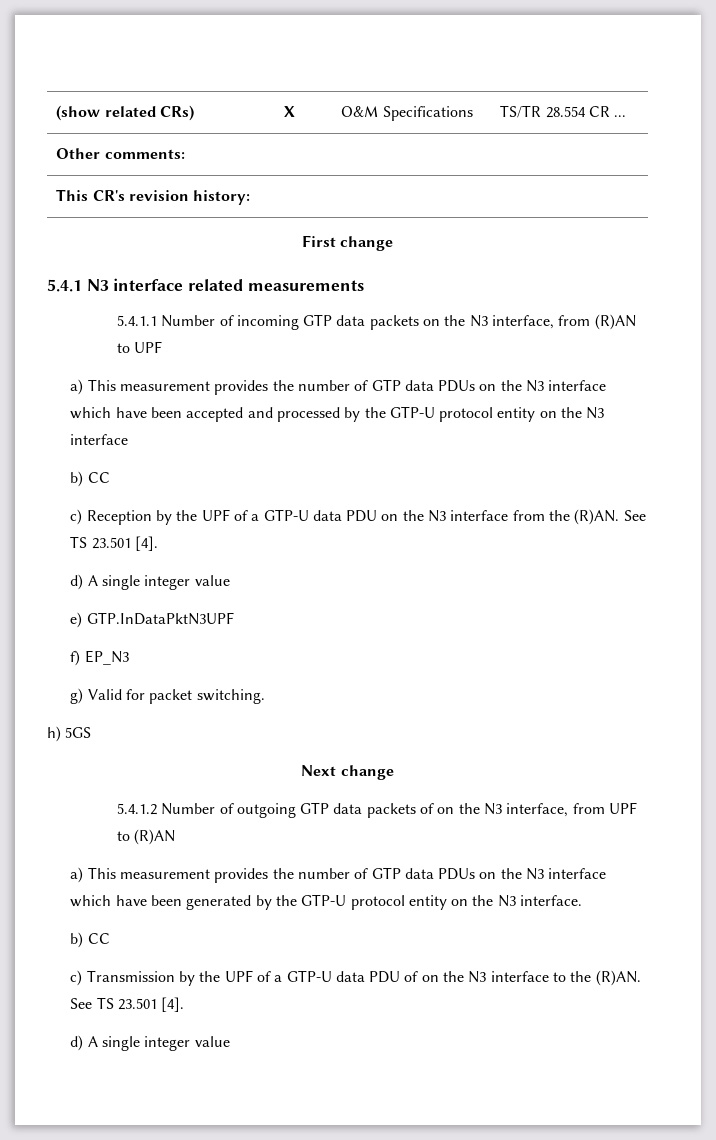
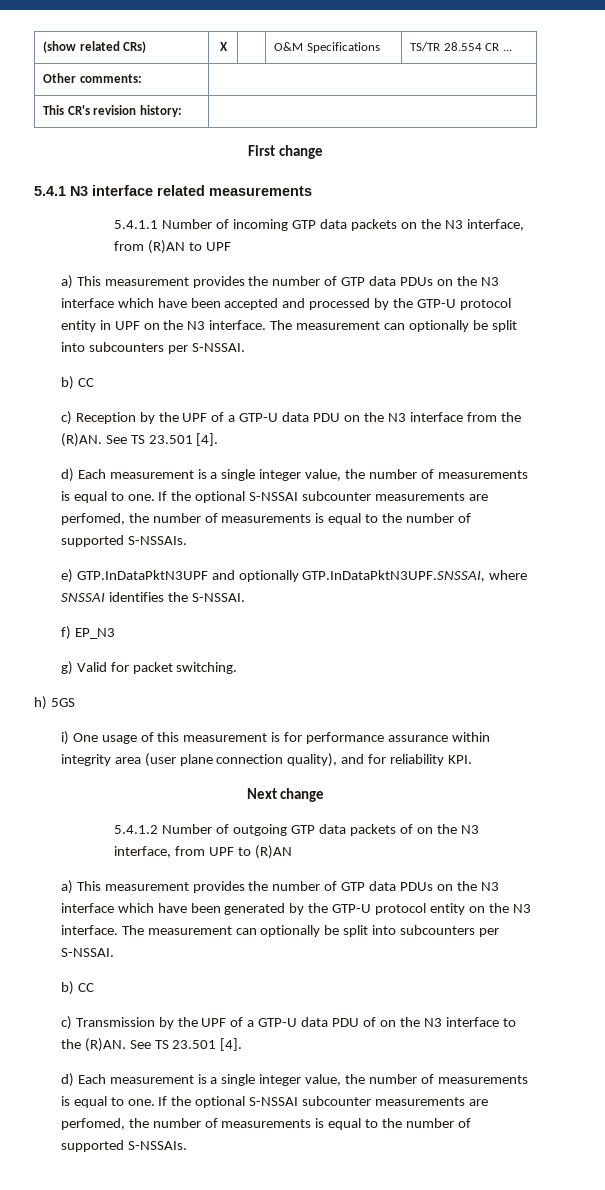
- a) This measurement provides the number of GTP data PDUs on the N3 interface which have been accepted and processed by the GTP-U protocol entity on the N3 interface
+ a) This measurement provides the number of GTP data PDUs on the N3 interface which have been accepted and processed by the GTP-U protocol entity in UPF on the N3 interface. The measurement can optionally be split into subcounters per S-NSSAI.
  c) Reception by the UPF of a GTP-U data PDU on the N3 interface from the (R)AN. See TS 23.501 [4].
- d) A single integer value
- e) GTP.InDataPktN3UPF
+ d) Each measurement is a single integer value, the number of measurements is equal to one. If the optional S-NSSAI subcounter measurements are perfomed, the number of measurements is equal to the number of supported S-NSSAIs.
+ e) GTP.InDataPktN3UPF and optionally GTP.InDataPktN3UPF.SNSSAI, where SNSSAI identifies the S-NSSAI.
+ i) One usage of this measurement is for performance assurance within integrity area (user plane connection quality), and for reliability KPI.
- a) This measurement provides the number of GTP data PDUs on the N3 interface which have been generated by the GTP-U protocol entity on the N3 interface.
+ a) This measurement provides the number of GTP data PDUs on the N3 interface which have been generated by the GTP-U protocol entity on the N3 interface. The measurement can optionally be split into subcounters per S-NSSAI.
  c) Transmission by the UPF of a GTP-U data PDU of on the N3 interface to the (R)AN. See TS 23.501 [4].
- d) A single integer value
+ d) Each measurement is a single integer value, the number of measurements is equal to one. If the optional S-NSSAI subcounter measurements are perfomed, the number of measurements is equal to the number of supported S-NSSAIs.

